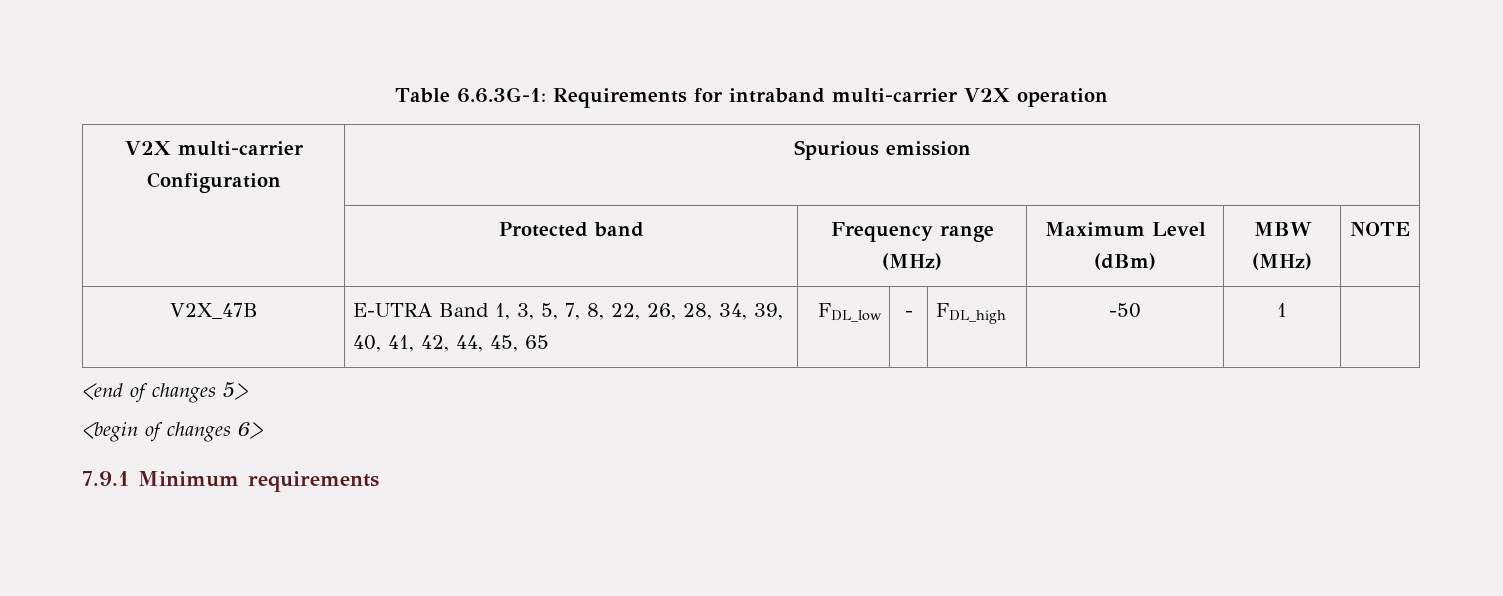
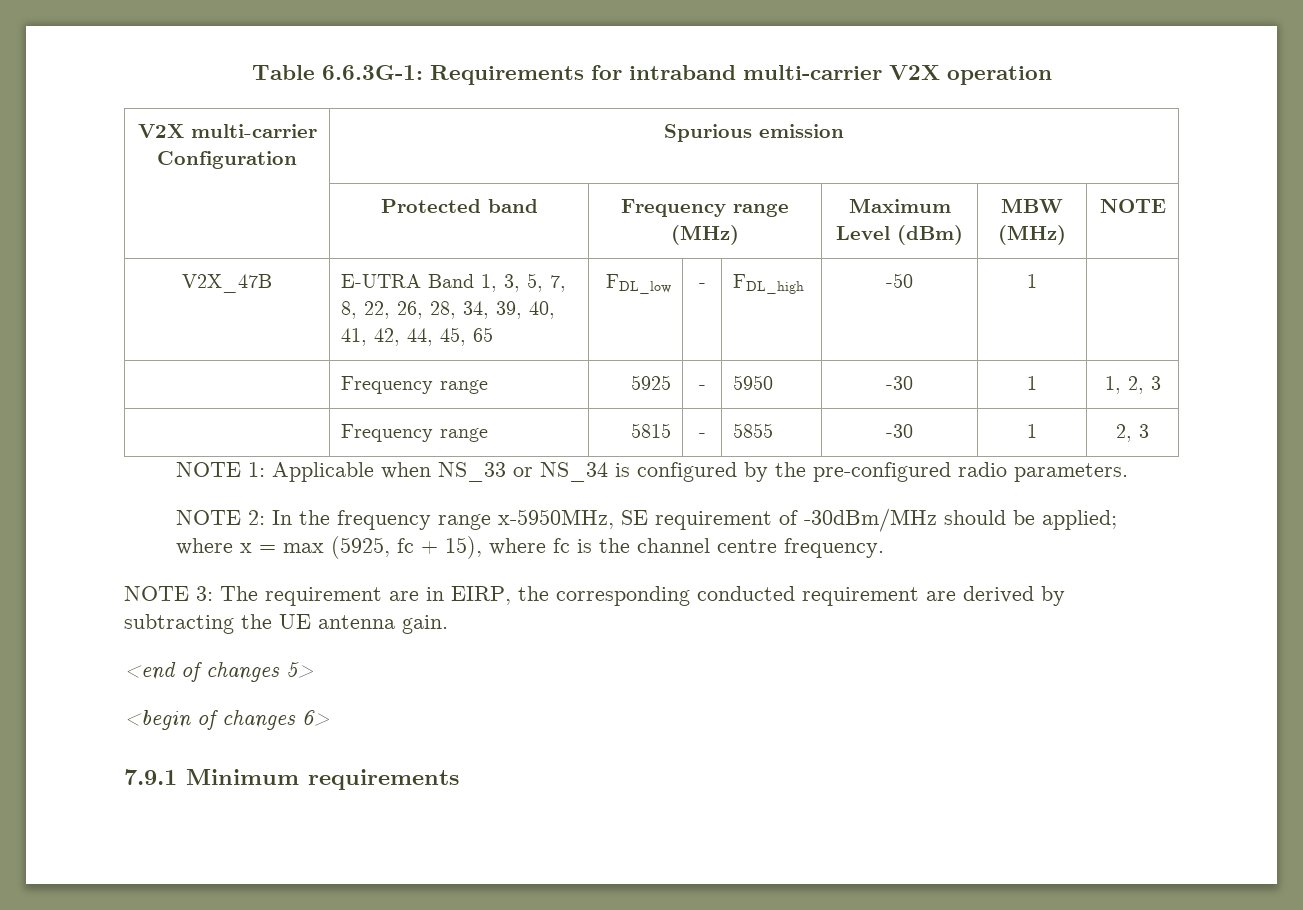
+ | Frequency range | 5925 | - | 5950 | -30 | 1 | 1, 2, 3
+ | Frequency range | 5815 | - | 5855 | -30 | 1 | 2, 3
+ NOTE 1: Applicable when NS_33 or NS_34 is configured by the pre-configured radio parameters.
+ NOTE 2: In the frequency range x-5950MHz, SE requirement of -30dBm/MHz should be applied; where x = max (5925, fc + 15), where fc is the channel centre frequency.
+ NOTE 3: The requirement are in EIRP, the corresponding conducted requirement are derived by subtracting the UE antenna gain.

